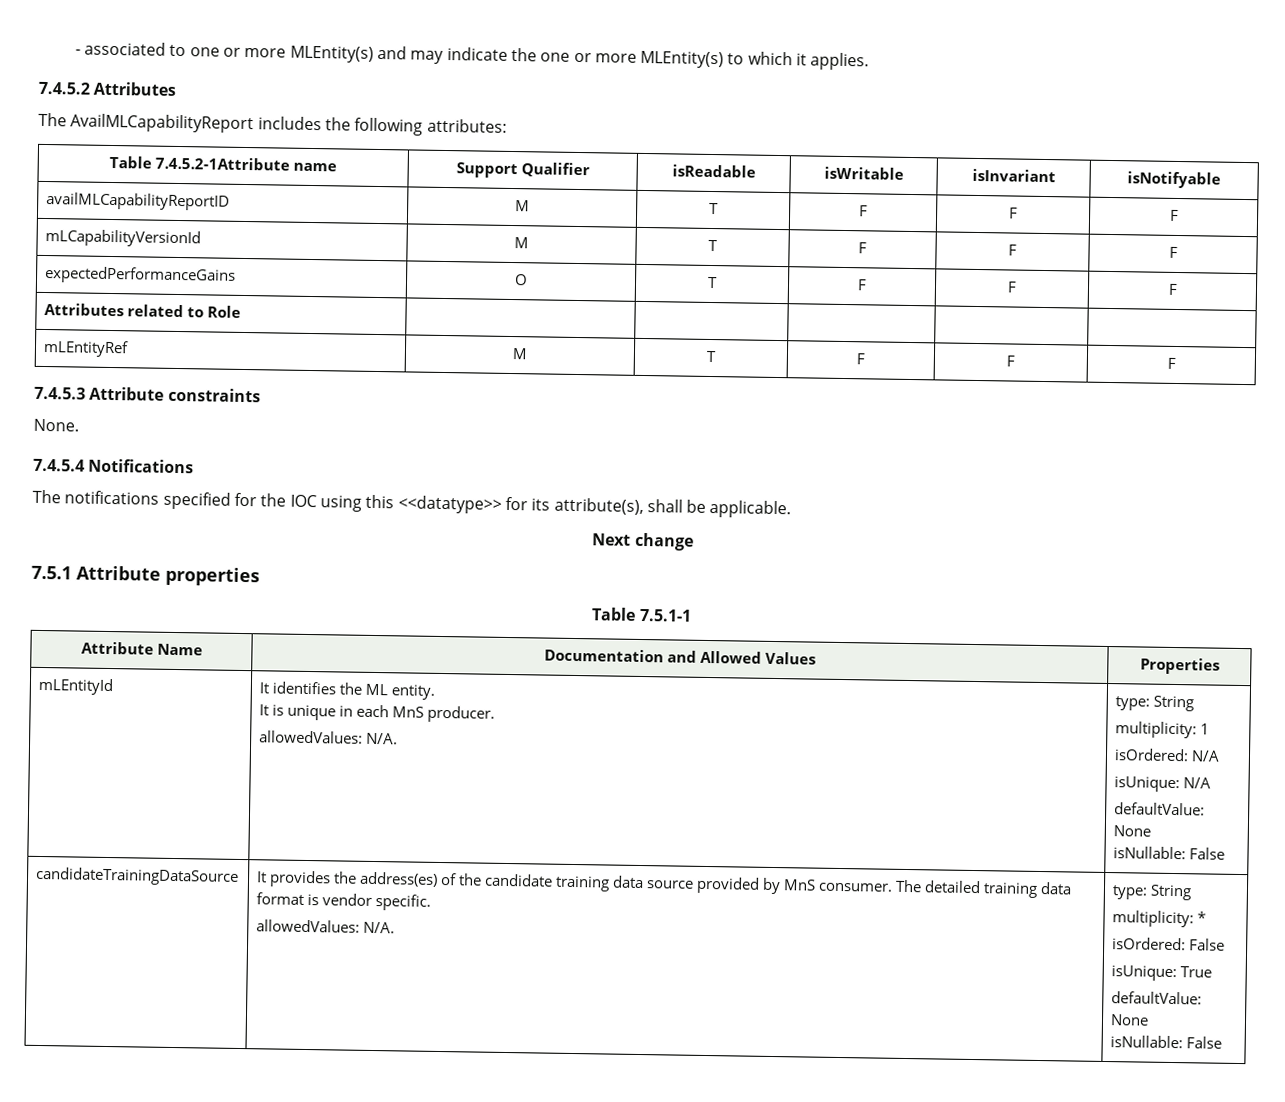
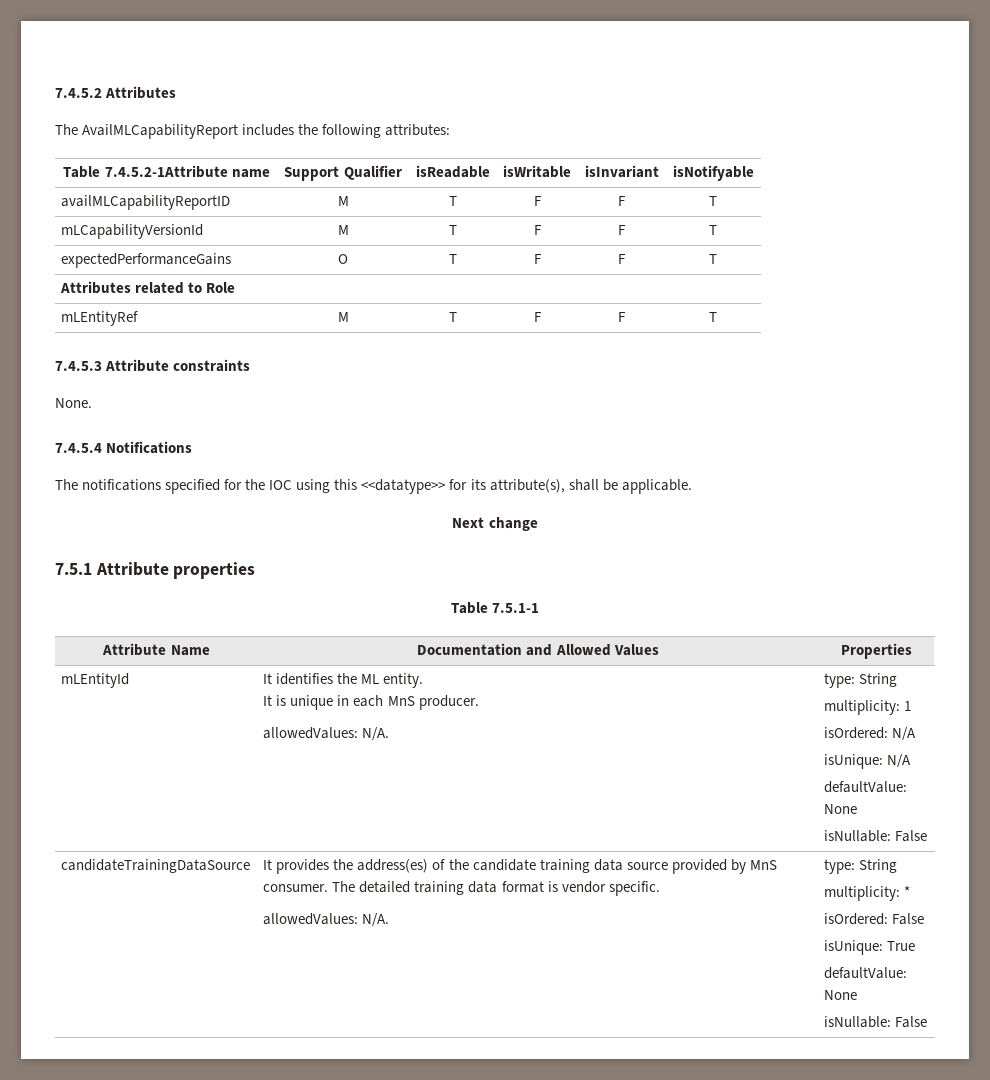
- - associated to one or more MLEntity(s) and may indicate the one or more MLEntity(s) to which it applies.
- availMLCapabilityReportID | M | T | F | F | F
+ availMLCapabilityReportID | M | T | F | F | T
- mLCapabilityVersionId | M | T | F | F | F
+ mLCapabilityVersionId | M | T | F | F | T
- expectedPerformanceGains | O | T | F | F | F
+ expectedPerformanceGains | O | T | F | F | T
- mLEntityRef | M | T | F | F | F
+ mLEntityRef | M | T | F | F | T

